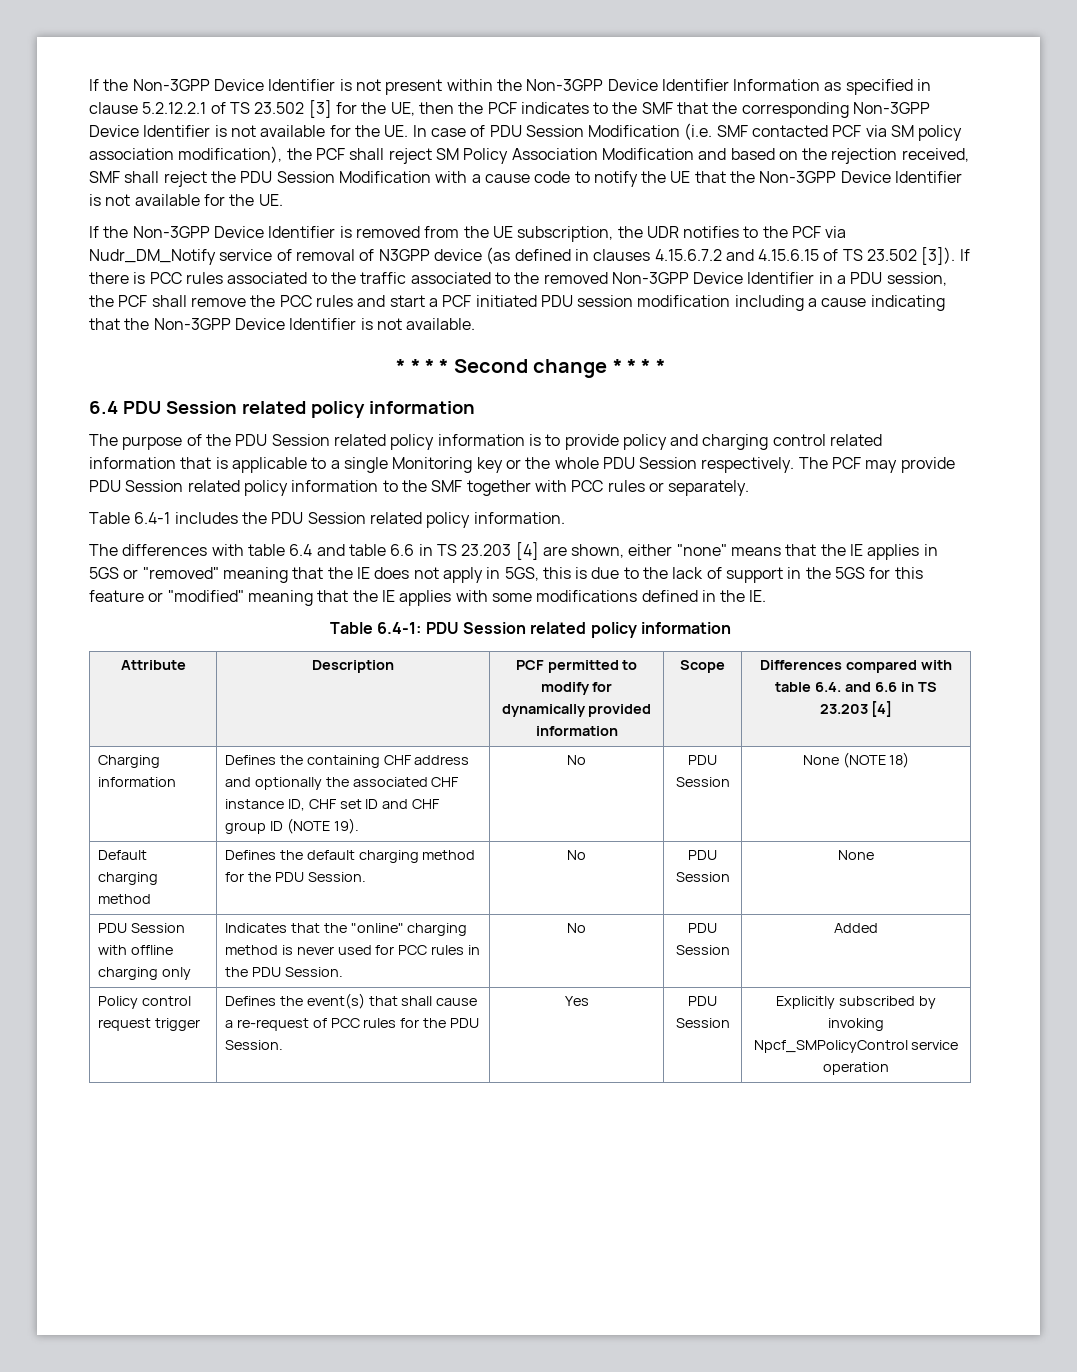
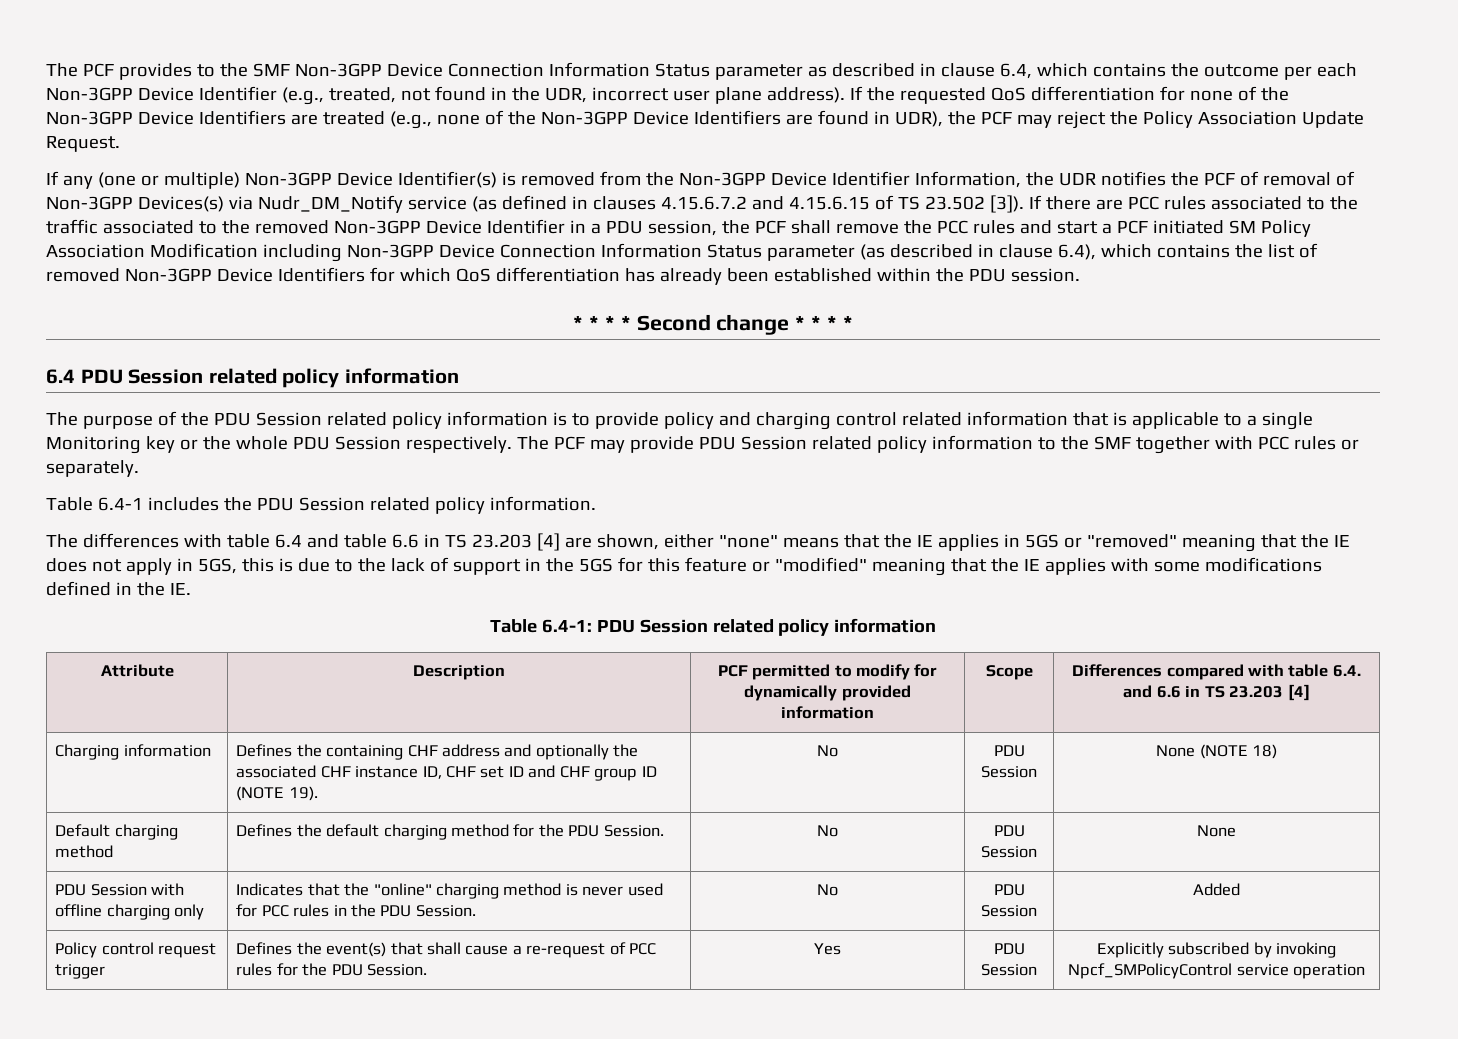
- If the Non-3GPP Device Identifier is not present within the Non-3GPP Device Identifier Information as specified in clause 5.2.12.2.1 of TS 23.502 [3] for the UE, then the PCF indicates to the SMF that the corresponding Non-3GPP Device Identifier is not available for the UE. In case of PDU Session Modification (i.e. SMF contacted PCF via SM policy association modification), the PCF shall reject SM Policy Association Modification and based on the rejection received, SMF shall reject the PDU Session Modification with a cause code to notify the UE that the Non-3GPP Device Identifier is not available for the UE.
- If the Non-3GPP Device Identifier is removed from the UE subscription, the UDR notifies to the PCF via Nudr_DM_Notify service of removal of N3GPP device (as defined in clauses 4.15.6.7.2 and 4.15.6.15 of TS 23.502 [3]).
+ The PCF provides to the SMF Non-3GPP Device Connection Information Status parameter as described in clause 6.4, which contains the outcome per each Non-3GPP Device Identifier (e.g., treated, not found in the UDR, incorrect user plane address). If the requested QoS differentiation for none of the Non-3GPP Device Identifiers are treated (e.g., none of the Non-3GPP Device Identifiers are found in UDR), the PCF may reject the Policy Association Update Request.
+ If any (one or multiple) Non-3GPP Device Identifier(s) is removed from the Non-3GPP Device Identifier Information, the UDR notifies the PCF of removal of Non-3GPP Devices(s) via Nudr_DM_Notify service (as defined in clauses 4.15.6.7.2 and 4.15.6.15 of TS 23.502 [3]).
- If there is PCC rules associated to the traffic associated to the removed Non-3GPP Device Identifier in a PDU session, the PCF shall remove the PCC rules and start a PCF initiated PDU session modification including a cause indicating that the Non-3GPP Device Identifier is not available.
+ If there are PCC rules associated to the traffic associated to the removed Non-3GPP Device Identifier in a PDU session, the PCF shall remove the PCC rules and start a PCF initiated SM Policy Association Modification including Non-3GPP Device Connection Information Status parameter (as described in clause 6.4), which contains the list of removed Non-3GPP Device Identifiers for which QoS differentiation has already been established within the PDU session.

